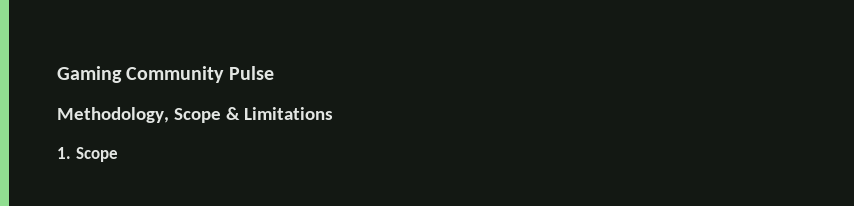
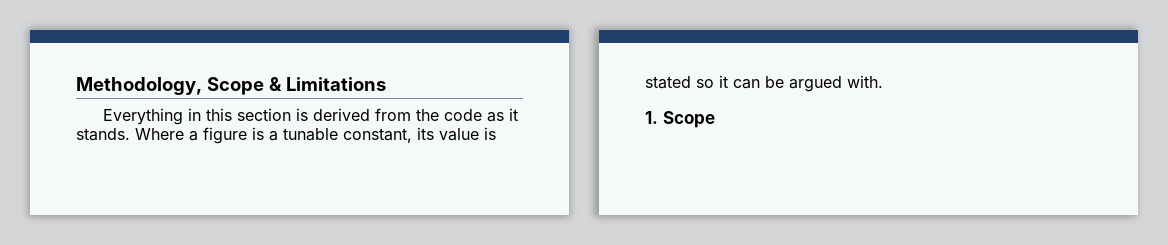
- Gaming Community Pulse
+ Everything in this section is derived from the code as it stands. Where a figure is a tunable constant, its value is stated so it can be argued with.

